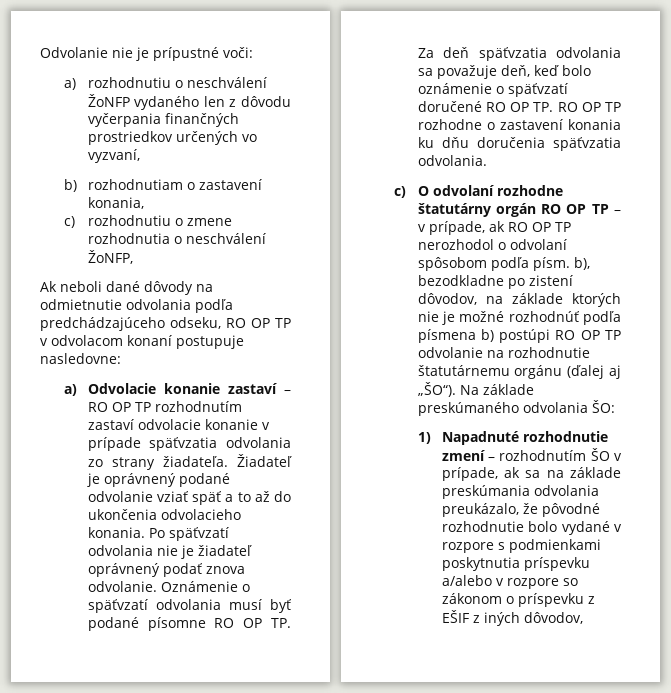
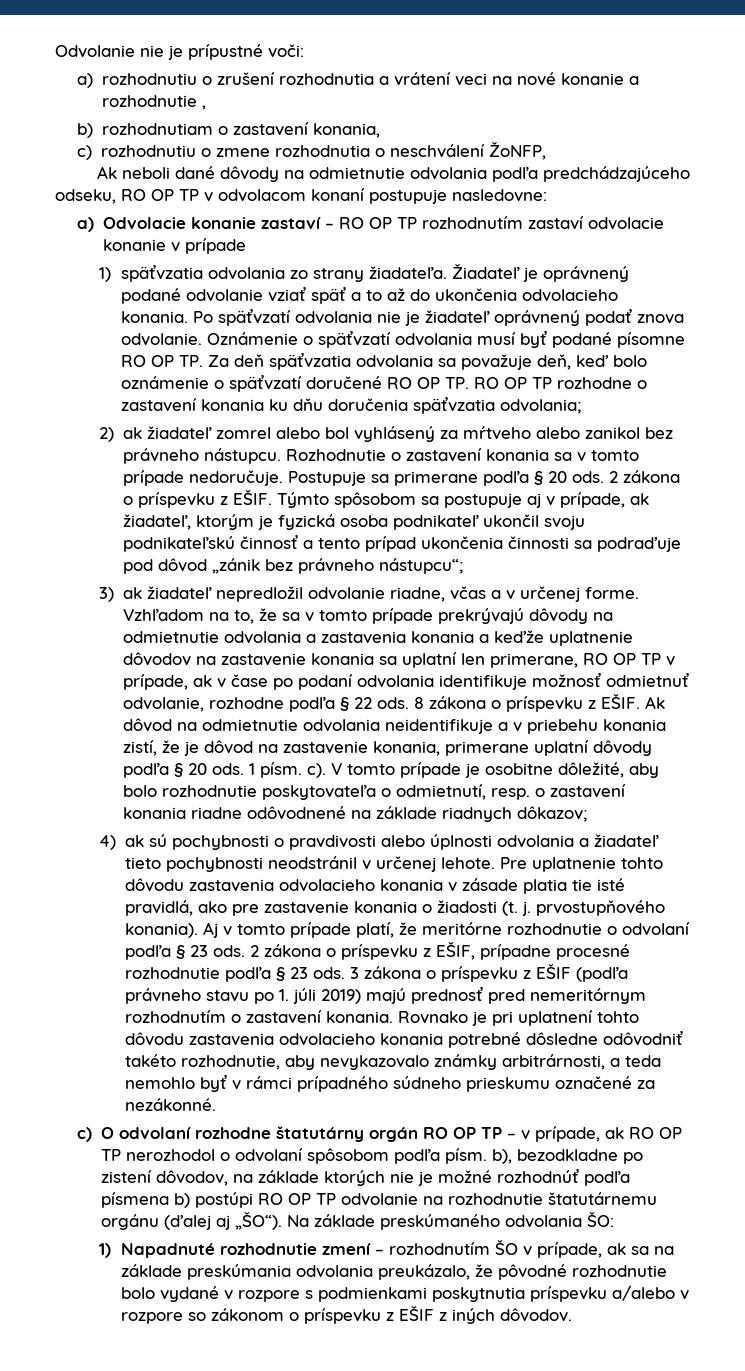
- a) rozhodnutiu o neschválení ŽoNFP vydaného len z dôvodu vyčerpania finančných prostriedkov určených vo vyzvaní,
+ a) rozhodnutiu o zrušení rozhodnutia a vrátení veci na nové konanie a rozhodnutie ,
- a) Odvolacie konanie zastaví – RO OP TP rozhodnutím zastaví odvolacie konanie v prípade späťvzatia odvolania zo strany žiadateľa.
+ a) Odvolacie konanie zastaví – RO OP TP rozhodnutím zastaví odvolacie konanie v prípade
+ 1) späťvzatia odvolania zo strany žiadateľa.
- Oznámenie o späťvzatí odvolania musí byť podané písomne RO OP TP. Za deň späťvzatia odvolania sa považuje deň, keď bolo oznámenie o späťvzatí doručené RO OP TP. RO OP TP rozhodne o zastavení konania ku dňu doručenia späťvzatia odvolania.
+ Oznámenie o späťvzatí odvolania musí byť podané písomne RO OP TP. Za deň späťvzatia odvolania sa považuje deň, keď bolo oznámenie o späťvzatí doručené RO OP TP. RO OP TP rozhodne o zastavení konania ku dňu doručenia späťvzatia odvolania;
+ 2) ak žiadateľ zomrel alebo bol vyhlásený za mŕtveho alebo zanikol bez právneho nástupcu. Rozhodnutie o zastavení konania sa v tomto prípade nedoručuje. Postupuje sa primerane podľa § 20 ods. 2 zákona o príspevku z EŠIF. Týmto spôsobom sa postupuje aj v prípade, ak žiadateľ, ktorým je fyzická osoba podnikateľ ukončil svoju podnikateľskú činnosť a tento prípad ukončenia činnosti sa podraďuje pod dôvod „zánik bez právneho nástupcu“;
+ 3) ak žiadateľ nepredložil odvolanie riadne, včas a v určenej forme. Vzhľadom na to, že sa v tomto prípade prekrývajú dôvody na odmietnutie odvolania a zastavenia konania a keďže uplatnenie dôvodov na zastavenie konania sa uplatní len primerane, RO OP TP v prípade, ak v čase po podaní odvolania identifikuje možnosť odmietnuť odvolanie, rozhodne podľa § 22 ods. 8 zákona o príspevku z EŠIF. Ak dôvod na odmietnutie odvolania neidentifikuje a v priebehu konania zistí, že je dôvod na zastavenie konania, primerane uplatní dôvody podľa § 20 ods. 1 písm. c). V tomto prípade je osobitne dôležité, aby bolo rozhodnutie poskytovateľa o odmietnutí, resp. o zastavení konania riadne odôvodnené na základe riadnych dôkazov;
+ 4) ak sú pochybnosti o pravdivosti alebo úplnosti odvolania a žiadateľ tieto pochybnosti neodstránil v určenej lehote. Pre uplatnenie tohto dôvodu zastavenia odvolacieho konania v zásade platia tie isté pravidlá, ako pre zastavenie konania o žiadosti (t. j. prvostupňového konania). Aj v tomto prípade platí, že meritórne rozhodnutie o odvolaní podľa § 23 ods. 2 zákona o príspevku z EŠIF, prípadne procesné rozhodnutie podľa § 23 ods. 3 zákona o príspevku z EŠIF (podľa právneho stavu po 1. júli 2019) majú prednosť pred nemeritórnym rozhodnutím o zastavení konania. Rovnako je pri uplatnení tohto dôvodu zastavenia odvolacieho konania potrebné dôsledne odôvodniť takéto rozhodnutie, aby nevykazovalo známky arbitrárnosti, a teda nemohlo byť v rámci prípadného súdneho prieskumu označené za nezákonné.
- 1) Napadnuté rozhodnutie zmení – rozhodnutím ŠO v prípade, ak sa na základe preskúmania odvolania preukázalo, že pôvodné rozhodnutie bolo vydané v rozpore s podmienkami poskytnutia príspevku a/alebo v rozpore so zákonom o príspevku z EŠIF z iných dôvodov,
+ 1) Napadnuté rozhodnutie zmení – rozhodnutím ŠO v prípade, ak sa na základe preskúmania odvolania preukázalo, že pôvodné rozhodnutie bolo vydané v rozpore s podmienkami poskytnutia príspevku a/alebo v rozpore so zákonom o príspevku z EŠIF z iných dôvodov.

